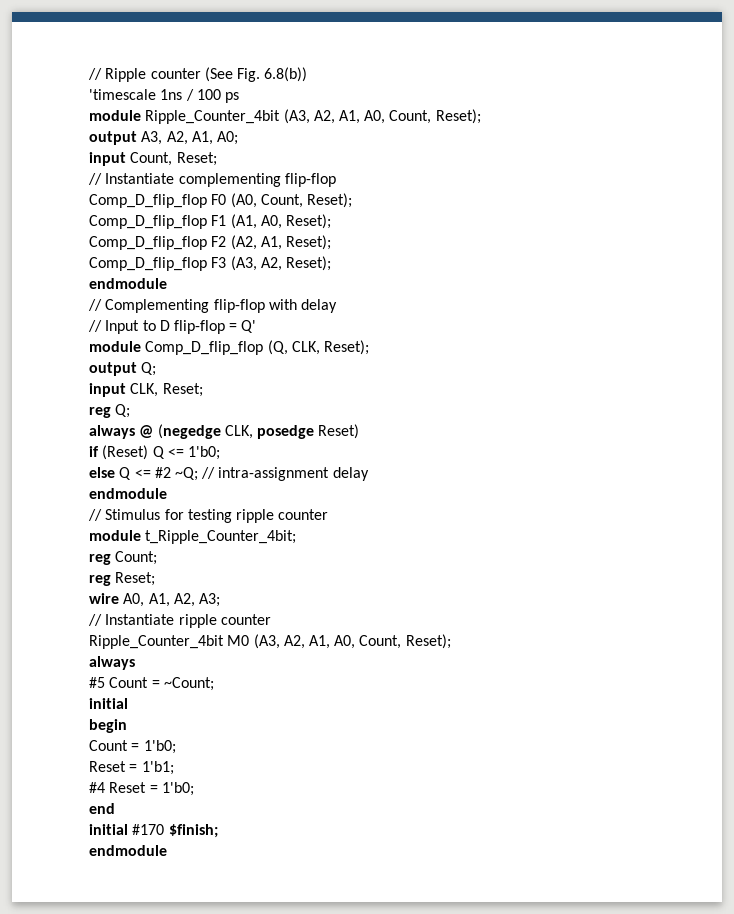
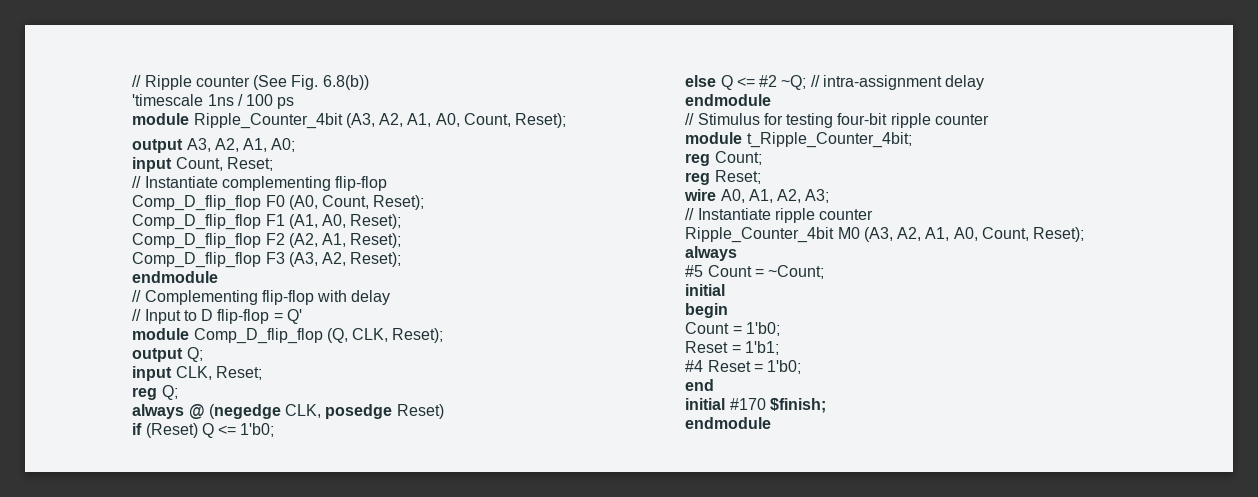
- // Stimulus for testing ripple counter
+ // Stimulus for testing four-bit ripple counter

